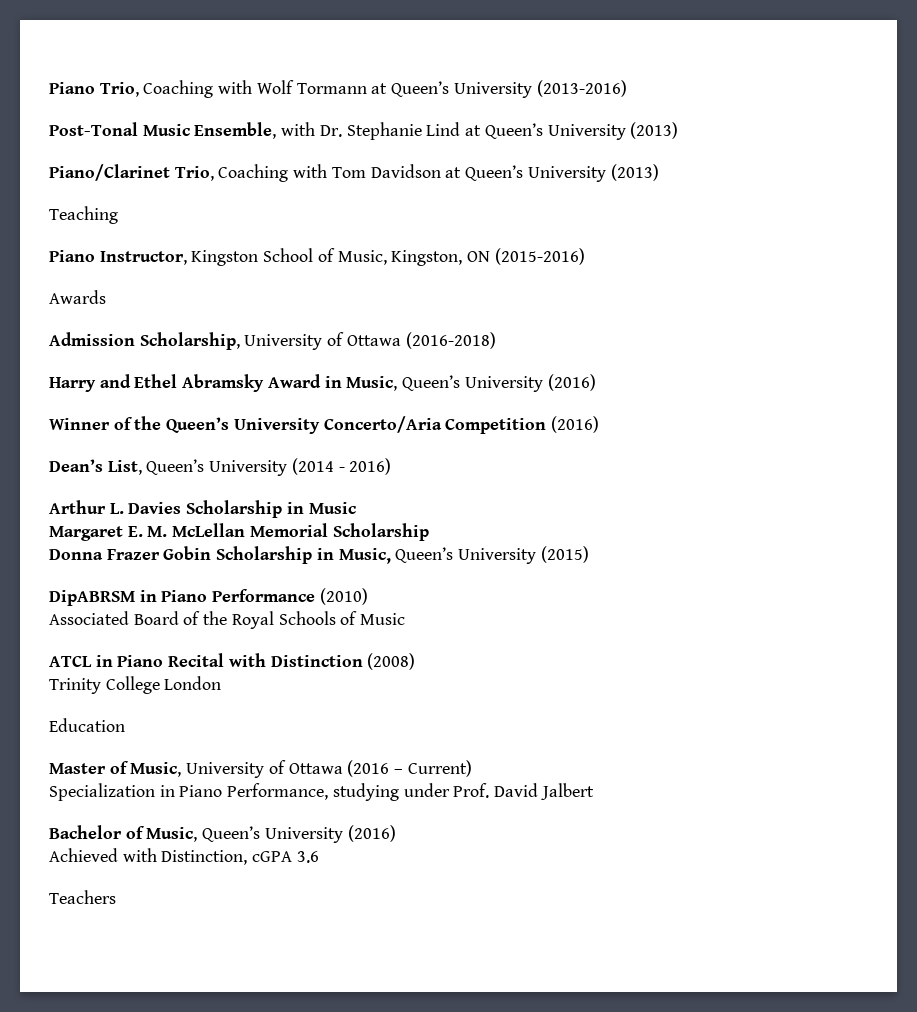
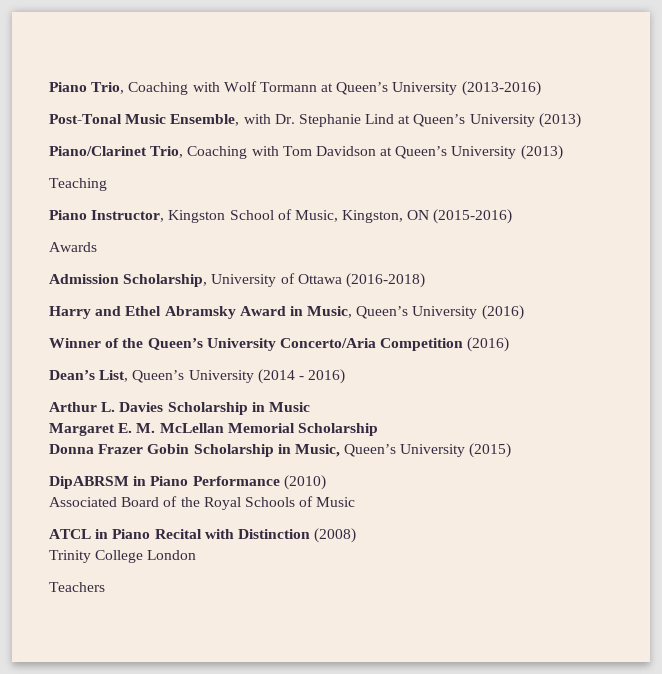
- Education
- Master of Music, University of Ottawa (2016 – Current)
- Specialization in Piano Performance, studying under Prof. David Jalbert
- Bachelor of Music, Queen’s University (2016)
- Achieved with Distinction, cGPA 3.6

